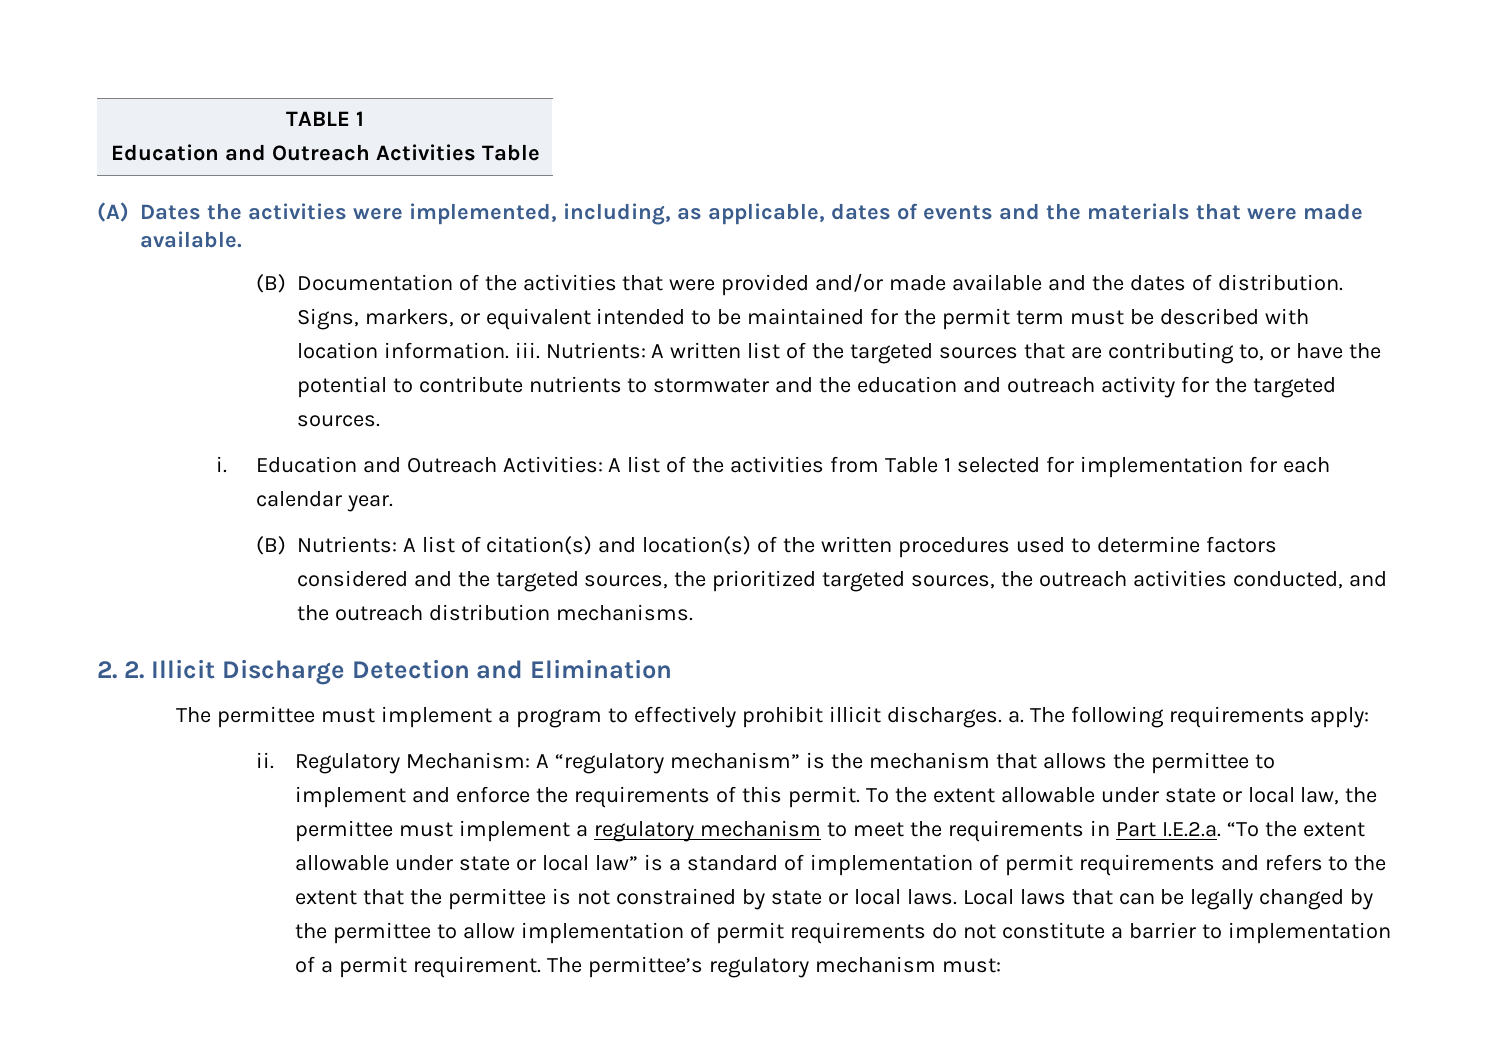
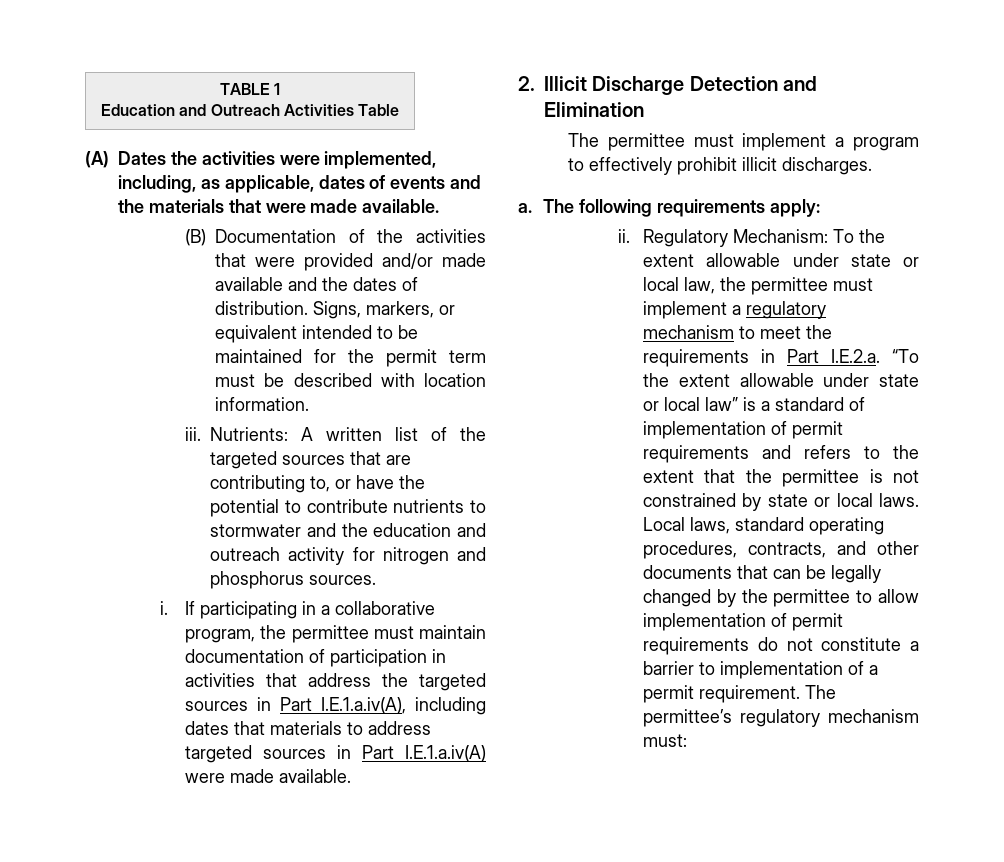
- Signs, markers, or equivalent intended to be maintained for the permit term must be described with location information. iii.
+ Signs, markers, or equivalent intended to be maintained for the permit term must be described with location information.
+ iii.
- Nutrients: A written list of the targeted sources that are contributing to, or have the potential to contribute nutrients to stormwater and the education and outreach activity for the targeted sources.
+ Nutrients: A written list of the targeted sources that are contributing to, or have the potential to contribute nutrients to stormwater and the education and outreach activity for nitrogen and phosphorus sources.
- Education and Outreach Activities: A list of the activities from Table 1 selected for implementation for each calendar year.
- (B) Nutrients: A list of citation(s) and location(s) of the written procedures used to determine factors considered and the targeted sources, the prioritized targeted sources, the outreach activities conducted, and the outreach distribution mechanisms.
- 2. 2. Illicit Discharge Detection and Elimination
+ If participating in a collaborative program, the permittee must maintain documentation of participation in activities that address the targeted sources in Part I.E.1.a.iv(A), including dates that materials to address targeted sources in Part I.E.1.a.iv(A) were made available.
+ 2. Illicit Discharge Detection and Elimination
- The permittee must implement a program to effectively prohibit illicit discharges. a.
+ The permittee must implement a program to effectively prohibit illicit discharges.
+ a.
- Regulatory Mechanism: A “regulatory mechanism” is the mechanism that allows the permittee to implement and enforce the requirements of this permit. To the extent allowable under state or local law, the permittee must implement a regulatory mechanism to meet the requirements in Part I.E.2.a. “To the extent allowable under state or local law” is a standard of implementation of permit requirements and refers to the extent that the permittee is not constrained by state or local laws.
+ Regulatory Mechanism: To the extent allowable under state or local law, the permittee must implement a regulatory mechanism to meet the requirements in Part I.E.2.a. “To the extent allowable under state or local law” is a standard of implementation of permit requirements and refers to the extent that the permittee is not constrained by state or local laws.
- Local laws that can be legally changed by the permittee to allow implementation of permit requirements do not constitute a barrier to implementation of a permit requirement.
+ Local laws, standard operating procedures, contracts, and other documents that can be legally changed by the permittee to allow implementation of permit requirements do not constitute a barrier to implementation of a permit requirement.

